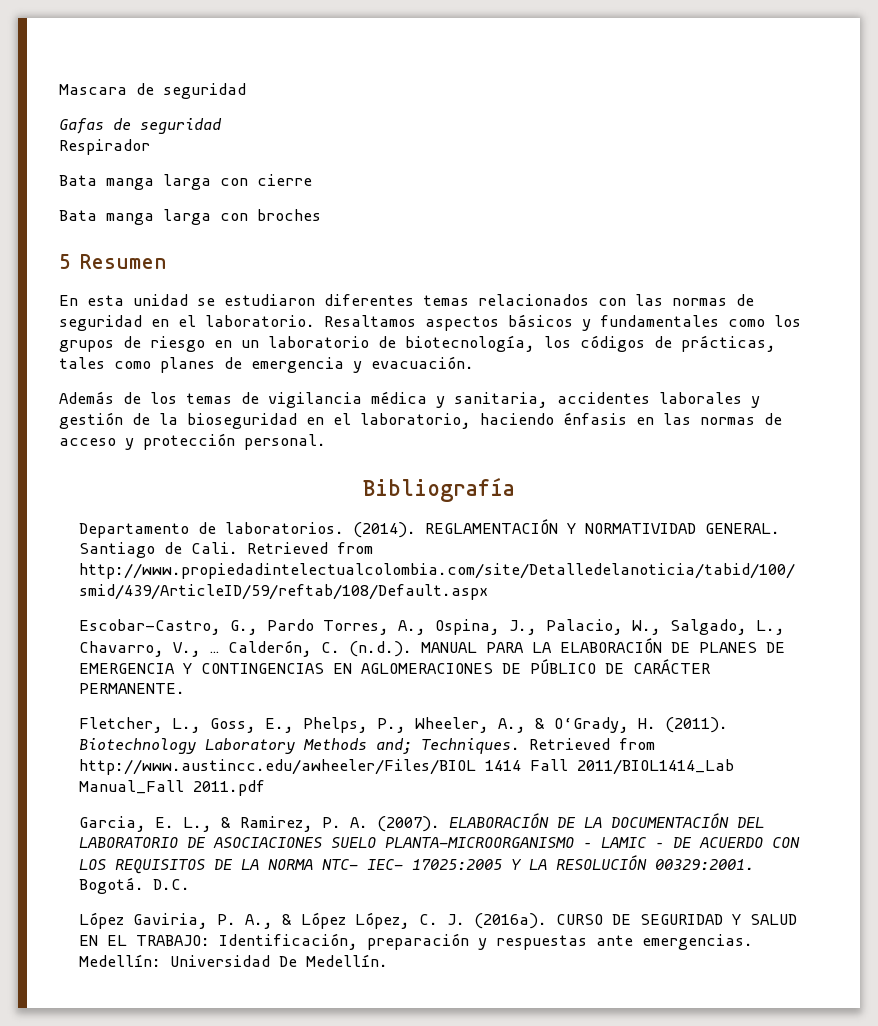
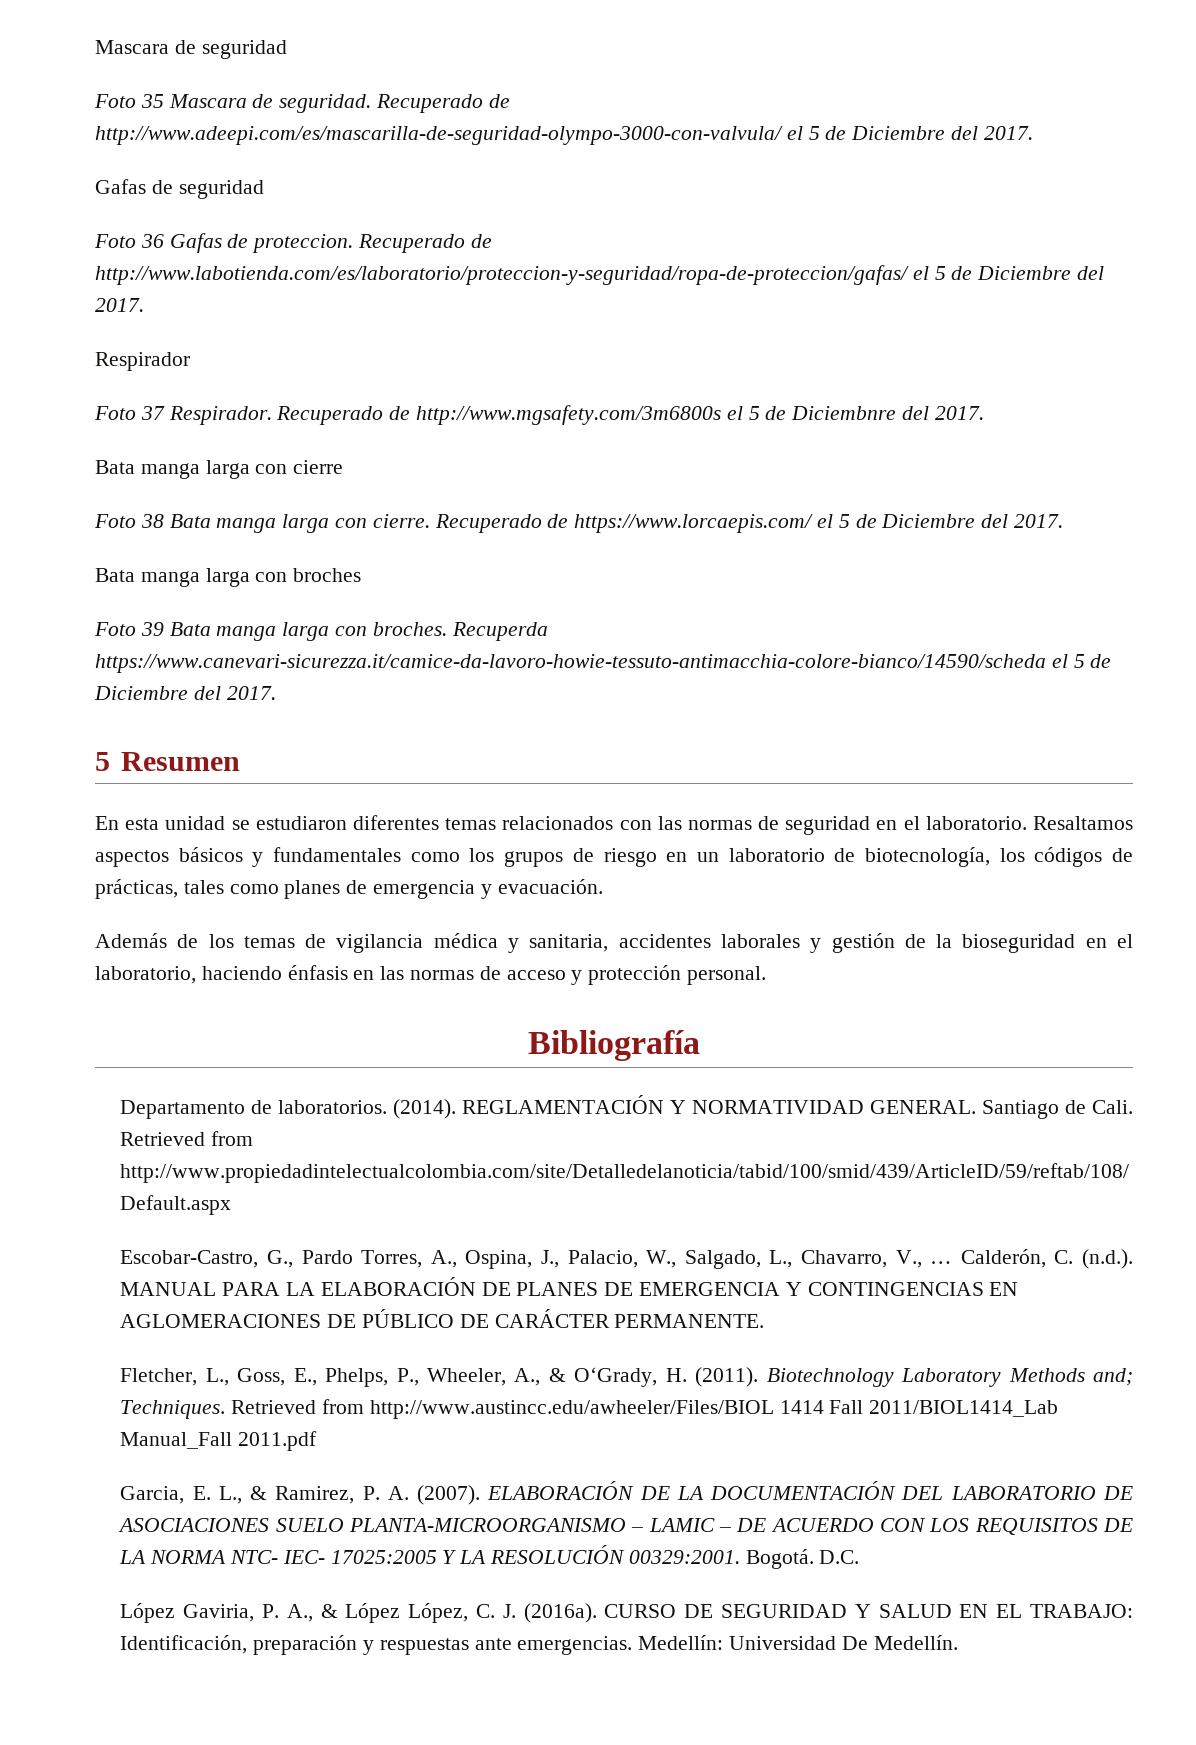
+ Foto 35 Mascara de seguridad. Recuperado de http://www.adeepi.com/es/mascarilla-de-seguridad-olympo-3000-con-valvula/ el 5 de Diciembre del 2017.
  Gafas de seguridad
+ Foto 36 Gafas de proteccion. Recuperado de http://www.labotienda.com/es/laboratorio/proteccion-y-seguridad/ropa-de-proteccion/gafas/ el 5 de Diciembre del 2017.
  Respirador
+ Foto 37 Respirador. Recuperado de http://www.mgsafety.com/3m6800s el 5 de Diciembnre del 2017.
+ Foto 38 Bata manga larga con cierre. Recuperado de https://www.lorcaepis.com/ el 5 de Diciembre del 2017.
+ Foto 39 Bata manga larga con broches. Recuperda https://www.canevari-sicurezza.it/camice-da-lavoro-howie-tessuto-antimacchia-colore-bianco/14590/scheda el 5 de Diciembre del 2017.

